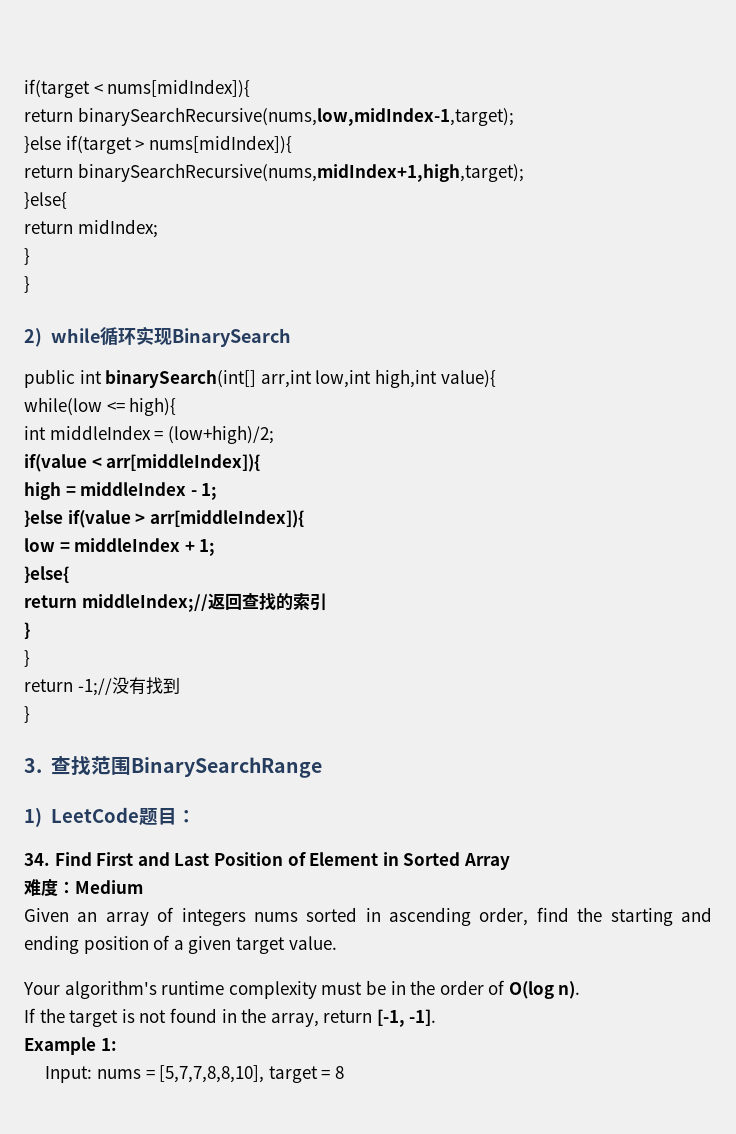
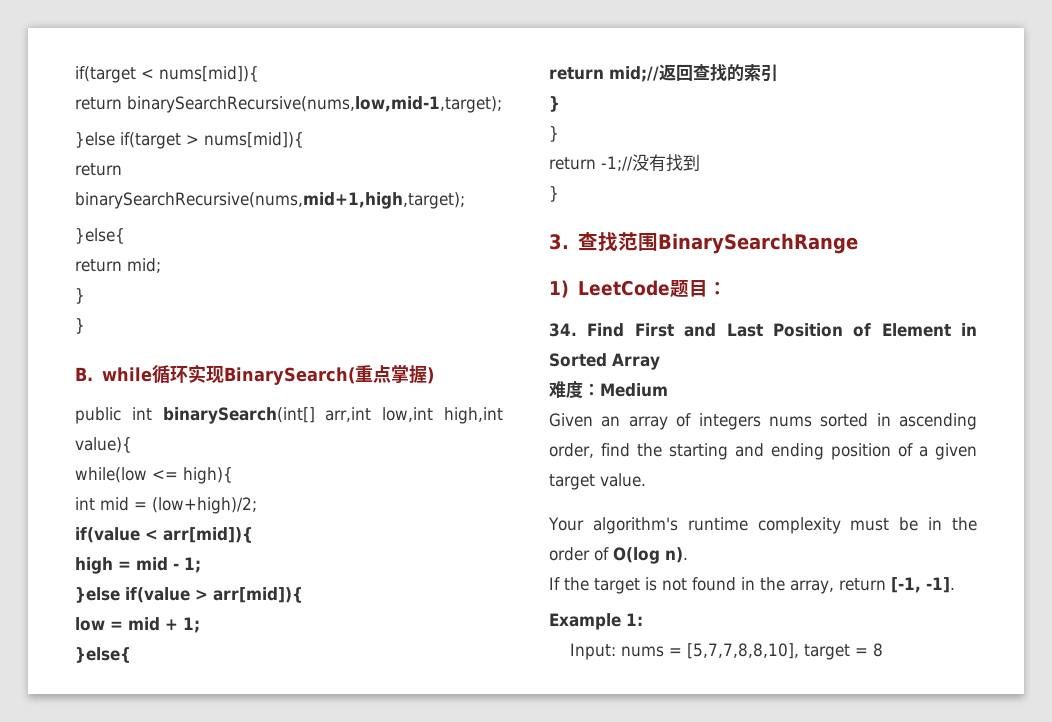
- if(target < nums[midIndex]){
- return binarySearchRecursive(nums,low,midIndex-1,target);
+ if(target < nums[mid]){
+ return binarySearchRecursive(nums,low,mid-1,target);
- }else if(target > nums[midIndex]){
- return binarySearchRecursive(nums,midIndex+1,high,target);
+ }else if(target > nums[mid]){
+ return binarySearchRecursive(nums,mid+1,high,target);
  }else{
- return midIndex;
+ return mid;
  }
  }
- 2) while循环实现BinarySearch
+ B. while循环实现BinarySearch(重点掌握)
- int middleIndex = (low+high)/2;
+ int mid = (low+high)/2;
- if(value < arr[middleIndex]){
+ if(value < arr[mid]){
- high = middleIndex - 1;
+ high = mid - 1;
- }else if(value > arr[middleIndex]){
+ }else if(value > arr[mid]){
- low = middleIndex + 1;
+ low = mid + 1;
- return middleIndex;//返回查找的索引
+ return mid;//返回查找的索引

